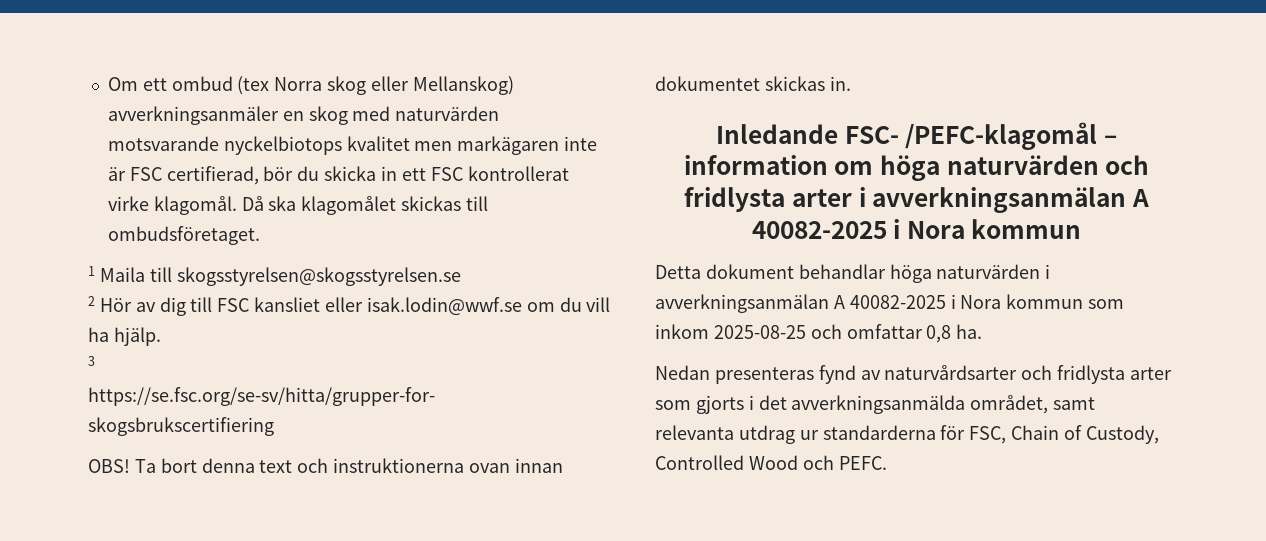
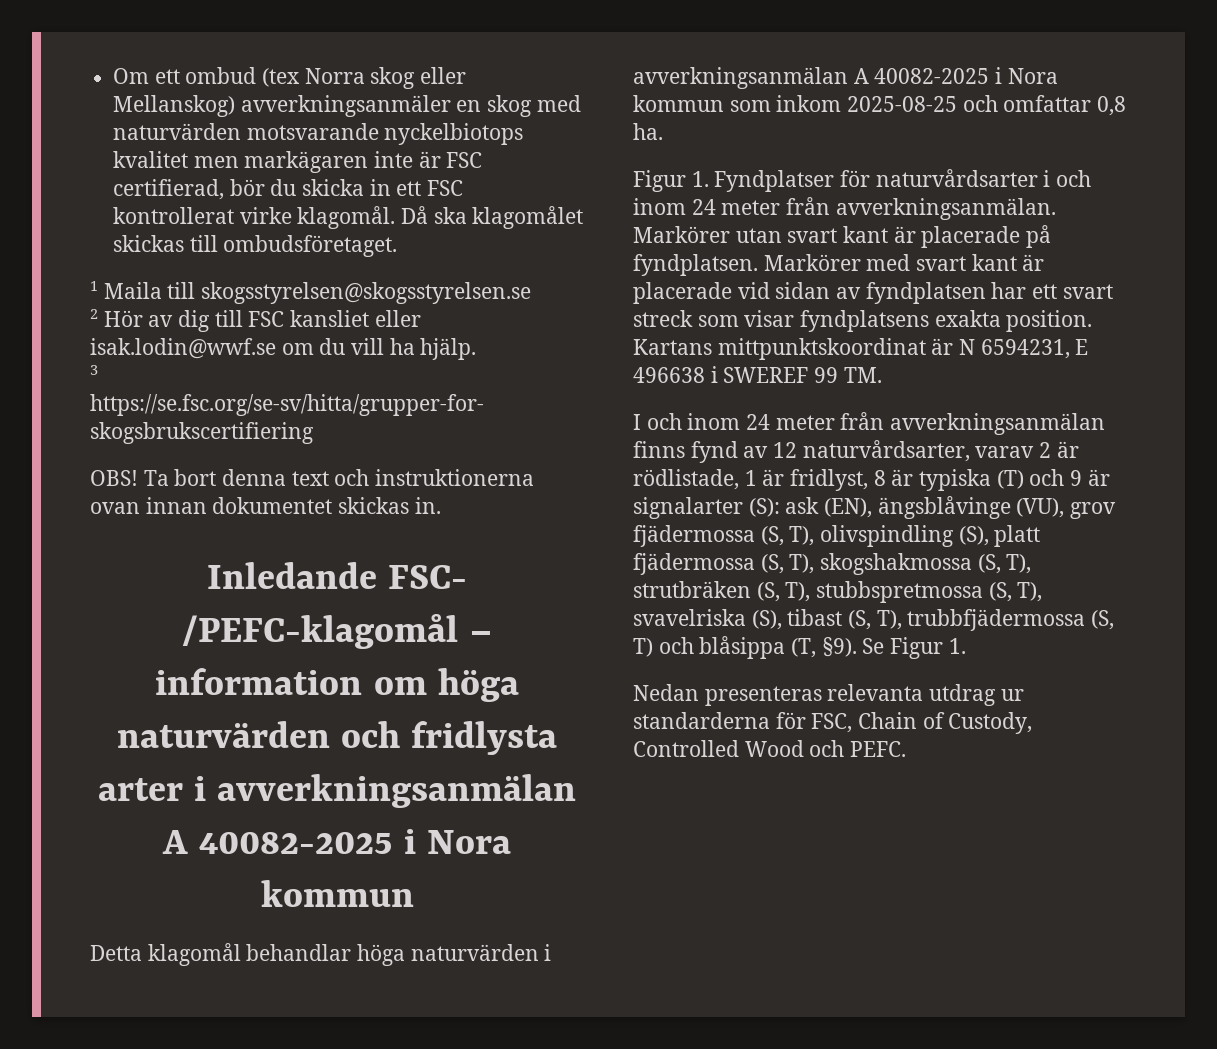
- Detta dokument behandlar höga naturvärden i avverkningsanmälan A 40082-2025 i Nora kommun som inkom 2025-08-25 och omfattar 0,8 ha.
+ Detta klagomål behandlar höga naturvärden i avverkningsanmälan A 40082-2025 i Nora kommun som inkom 2025-08-25 och omfattar 0,8 ha.
- Nedan presenteras fynd av naturvårdsarter och fridlysta arter som gjorts i det avverkningsanmälda området, samt relevanta utdrag ur standarderna för FSC, Chain of Custody, Controlled Wood och PEFC.
+ Figur 1. Fyndplatser för naturvårdsarter i och inom 24 meter från avverkningsanmälan. Markörer utan svart kant är placerade på fyndplatsen. Markörer med svart kant är placerade vid sidan av fyndplatsen har ett svart streck som visar fyndplatsens exakta position. Kartans mittpunktskoordinat är N 6594231, E 496638 i SWEREF 99 TM.
+ I och inom 24 meter från avverkningsanmälan finns fynd av 12 naturvårdsarter, varav 2 är rödlistade, 1 är fridlyst, 8 är typiska (T) och 9 är signalarter (S): ask (EN), ängsblåvinge (VU), grov fjädermossa (S, T), olivspindling (S), platt fjädermossa (S, T), skogshakmossa (S, T), strutbräken (S, T), stubbspretmossa (S, T), svavelriska (S), tibast (S, T), trubbfjädermossa (S, T) och blåsippa (T, §9). Se Figur 1.
+ Nedan presenteras relevanta utdrag ur standarderna för FSC, Chain of Custody, Controlled Wood och PEFC.

